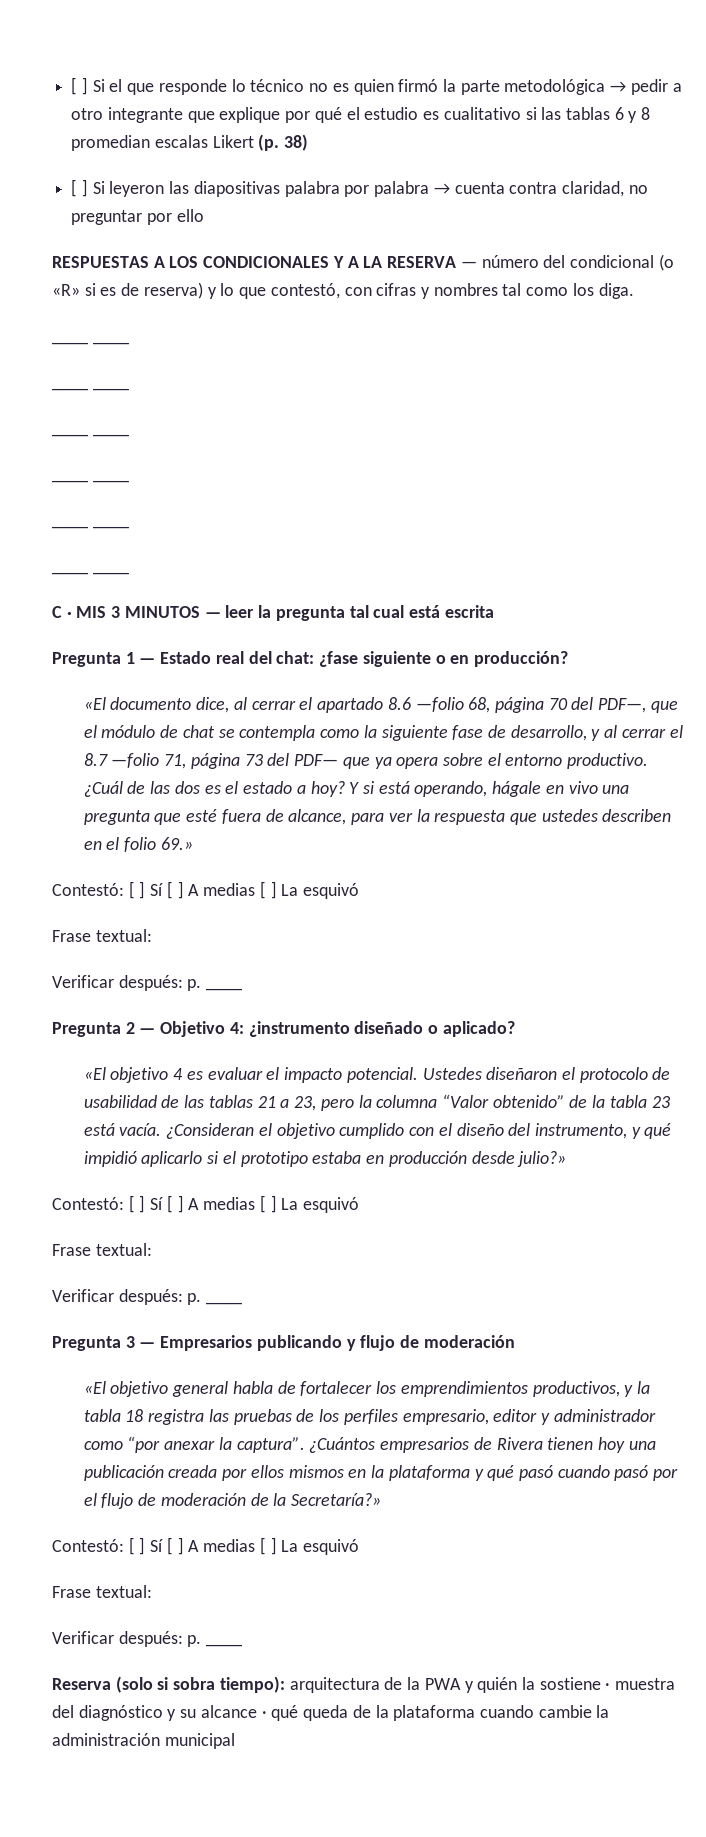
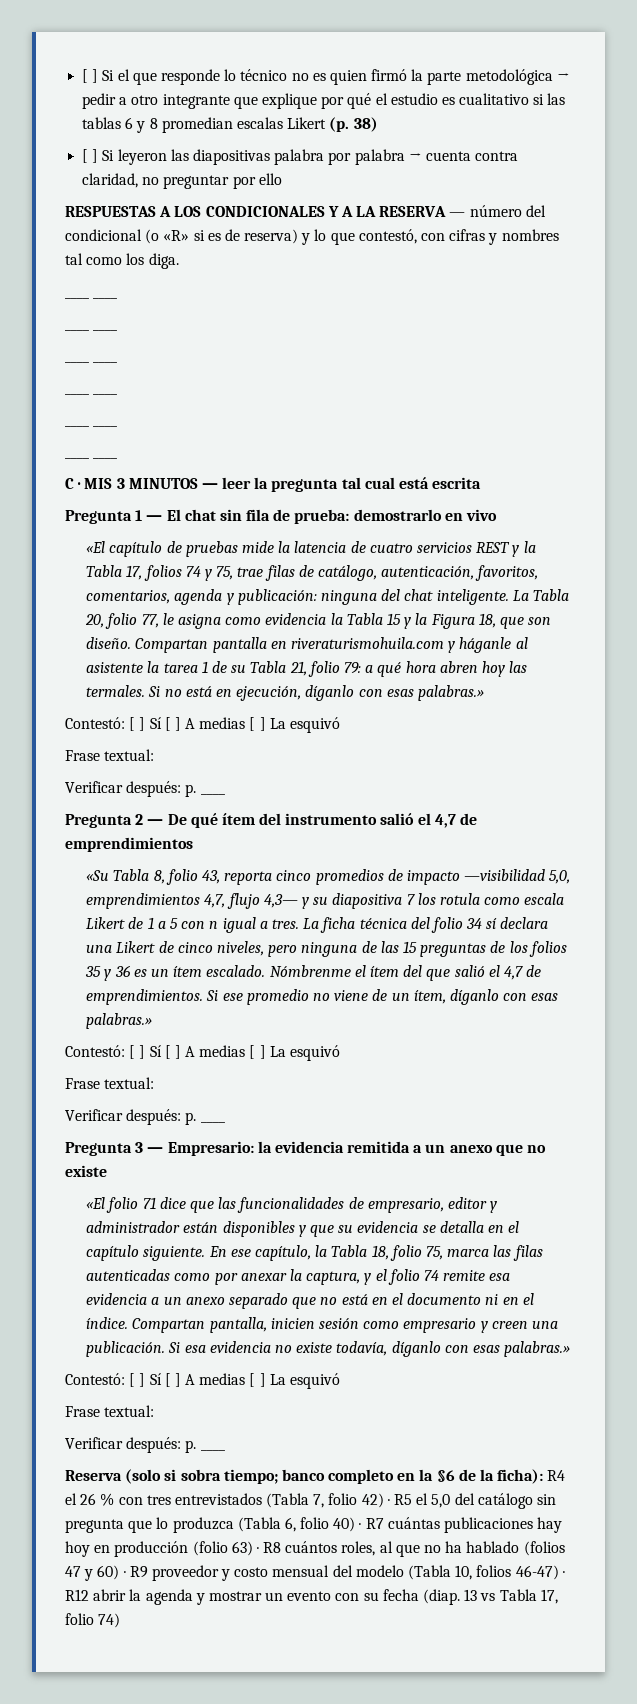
- Pregunta 1 — Estado real del chat: ¿fase siguiente o en producción?
- «El documento dice, al cerrar el apartado 8.6 —folio 68, página 70 del PDF—, que el módulo de chat se contempla como la siguiente fase de desarrollo, y al cerrar el 8.7 —folio 71, página 73 del PDF— que ya opera sobre el entorno productivo. ¿Cuál de las dos es el estado a hoy? Y si está operando, hágale en vivo una pregunta que esté fuera de alcance, para ver la respuesta que ustedes describen en el folio 69.»
+ Pregunta 1 — El chat sin fila de prueba: demostrarlo en vivo
+ «El capítulo de pruebas mide la latencia de cuatro servicios REST y la Tabla 17, folios 74 y 75, trae filas de catálogo, autenticación, favoritos, comentarios, agenda y publicación: ninguna del chat inteligente. La Tabla 20, folio 77, le asigna como evidencia la Tabla 15 y la Figura 18, que son diseño. Compartan pantalla en riveraturismohuila.com y háganle al asistente la tarea 1 de su Tabla 21, folio 79: a qué hora abren hoy las termales. Si no está en ejecución, díganlo con esas palabras.»
- Pregunta 2 — Objetivo 4: ¿instrumento diseñado o aplicado?
- «El objetivo 4 es evaluar el impacto potencial. Ustedes diseñaron el protocolo de usabilidad de las tablas 21 a 23, pero la columna “Valor obtenido” de la tabla 23 está vacía. ¿Consideran el objetivo cumplido con el diseño del instrumento, y qué impidió aplicarlo si el prototipo estaba en producción desde julio?»
+ Pregunta 2 — De qué ítem del instrumento salió el 4,7 de emprendimientos
+ «Su Tabla 8, folio 43, reporta cinco promedios de impacto —visibilidad 5,0, emprendimientos 4,7, flujo 4,3— y su diapositiva 7 los rotula como escala Likert de 1 a 5 con n igual a tres. La ficha técnica del folio 34 sí declara una Likert de cinco niveles, pero ninguna de las 15 preguntas de los folios 35 y 36 es un ítem escalado. Nómbrenme el ítem del que salió el 4,7 de emprendimientos. Si ese promedio no viene de un ítem, díganlo con esas palabras.»
- Pregunta 3 — Empresarios publicando y flujo de moderación
- «El objetivo general habla de fortalecer los emprendimientos productivos, y la tabla 18 registra las pruebas de los perfiles empresario, editor y administrador como “por anexar la captura”. ¿Cuántos empresarios de Rivera tienen hoy una publicación creada por ellos mismos en la plataforma y qué pasó cuando pasó por el flujo de moderación de la Secretaría?»
+ Pregunta 3 — Empresario: la evidencia remitida a un anexo que no existe
+ «El folio 71 dice que las funcionalidades de empresario, editor y administrador están disponibles y que su evidencia se detalla en el capítulo siguiente. En ese capítulo, la Tabla 18, folio 75, marca las filas autenticadas como por anexar la captura, y el folio 74 remite esa evidencia a un anexo separado que no está en el documento ni en el índice. Compartan pantalla, inicien sesión como empresario y creen una publicación. Si esa evidencia no existe todavía, díganlo con esas palabras.»
- Reserva (solo si sobra tiempo): arquitectura de la PWA y quién la sostiene · muestra del diagnóstico y su alcance · qué queda de la plataforma cuando cambie la administración municipal
+ Reserva (solo si sobra tiempo; banco completo en la §6 de la ficha): R4 el 26 % con tres entrevistados (Tabla 7, folio 42) · R5 el 5,0 del catálogo sin pregunta que lo produzca (Tabla 6, folio 40) · R7 cuántas publicaciones hay hoy en producción (folio 63) · R8 cuántos roles, al que no ha hablado (folios 47 y 60) · R9 proveedor y costo mensual del modelo (Tabla 10, folios 46-47) · R12 abrir la agenda y mostrar un evento con su fecha (diap. 13 vs Tabla 17, folio 74)

